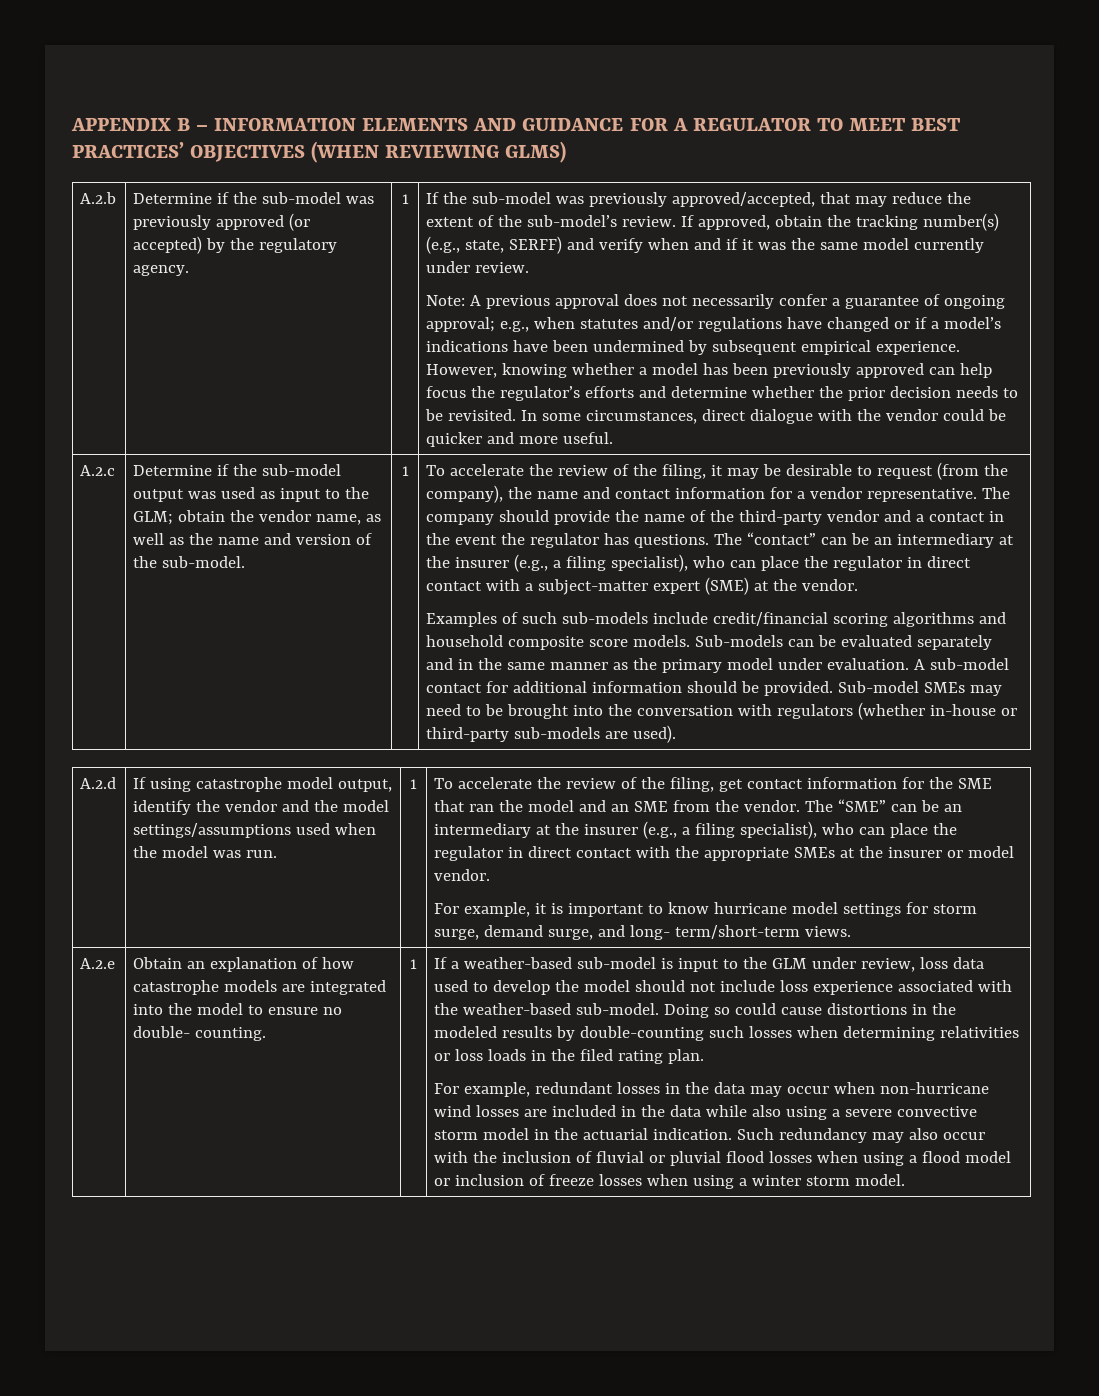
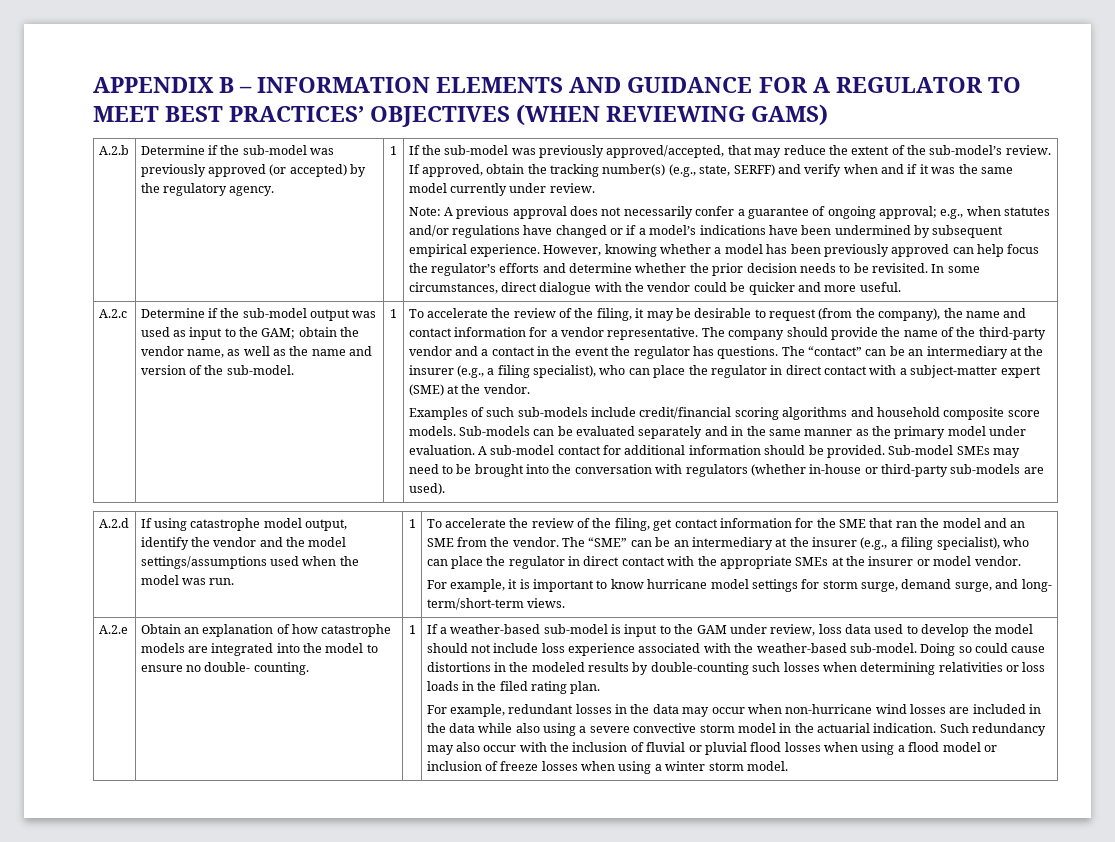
- APPENDIX B – INFORMATION ELEMENTS AND GUIDANCE FOR A REGULATOR TO MEET BEST PRACTICES’ OBJECTIVES (WHEN REVIEWING GLMS)
+ APPENDIX B – INFORMATION ELEMENTS AND GUIDANCE FOR A REGULATOR TO MEET BEST PRACTICES’ OBJECTIVES (WHEN REVIEWING GAMS)
- Determine if the sub-model output was used as input to the GLM; obtain the vendor name, as well as the name and version of the sub-model.
+ Determine if the sub-model output was used as input to the GAM; obtain the vendor name, as well as the name and version of the sub-model.
- If a weather-based sub-model is input to the GLM under review, loss data used to develop the model should not include loss experience associated with the weather-based sub-model.
+ If a weather-based sub-model is input to the GAM under review, loss data used to develop the model should not include loss experience associated with the weather-based sub-model.

